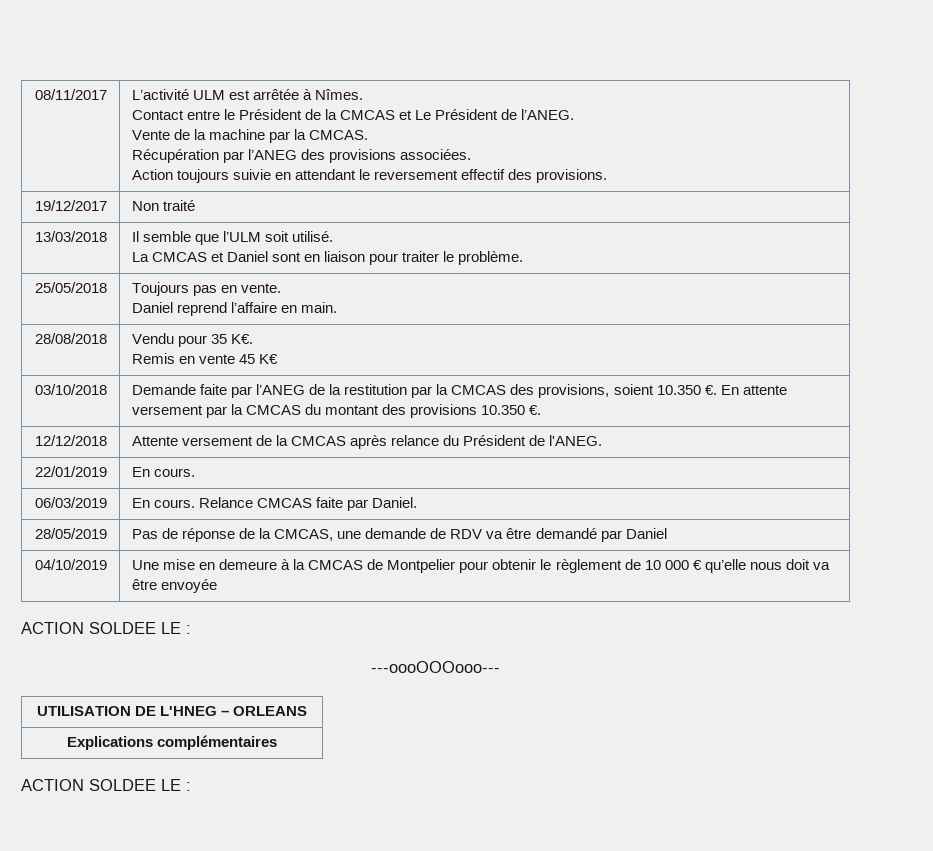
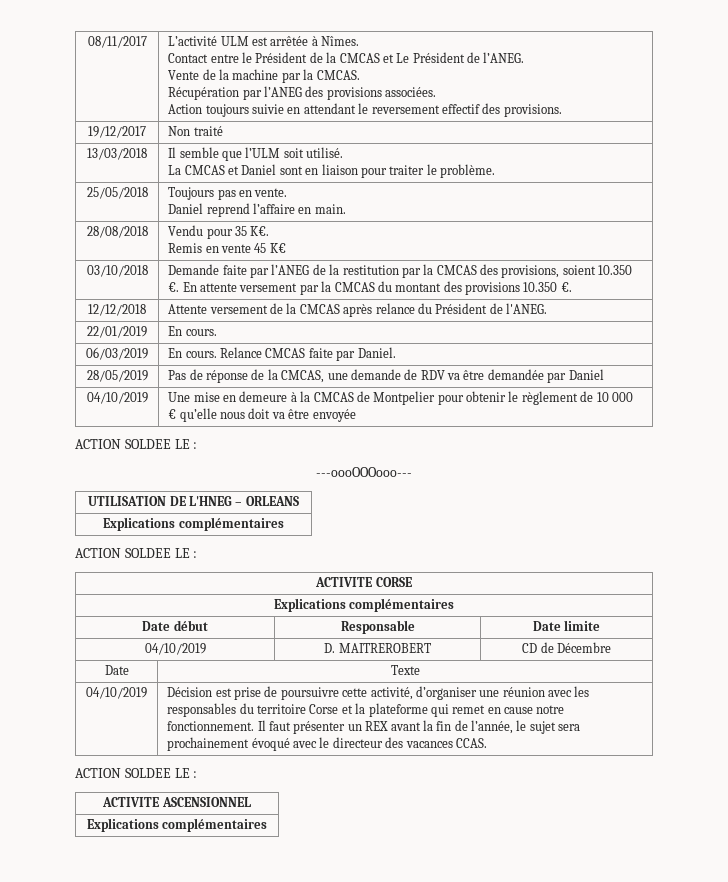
- 28/05/2019 | Pas de réponse de la CMCAS, une demande de RDV va être demandé par Daniel
+ 28/05/2019 | Pas de réponse de la CMCAS, une demande de RDV va être demandée par Daniel
+ ACTIVITE CORSE
+ Explications complémentaires
+ Date début | Responsable | Date limite
+ 04/10/2019 | D. MAITREROBERT | CD de Décembre
+ Date | Texte
+ 04/10/2019 | Décision est prise de poursuivre cette activité, d’organiser une réunion avec les responsables du territoire Corse et la plateforme qui remet en cause notre fonctionnement. Il faut présenter un REX avant la fin de l’année, le sujet sera prochainement évoqué avec le directeur des vacances CCAS.
+ ACTION SOLDEE LE :
+ ACTIVITE ASCENSIONNEL
+ Explications complémentaires

